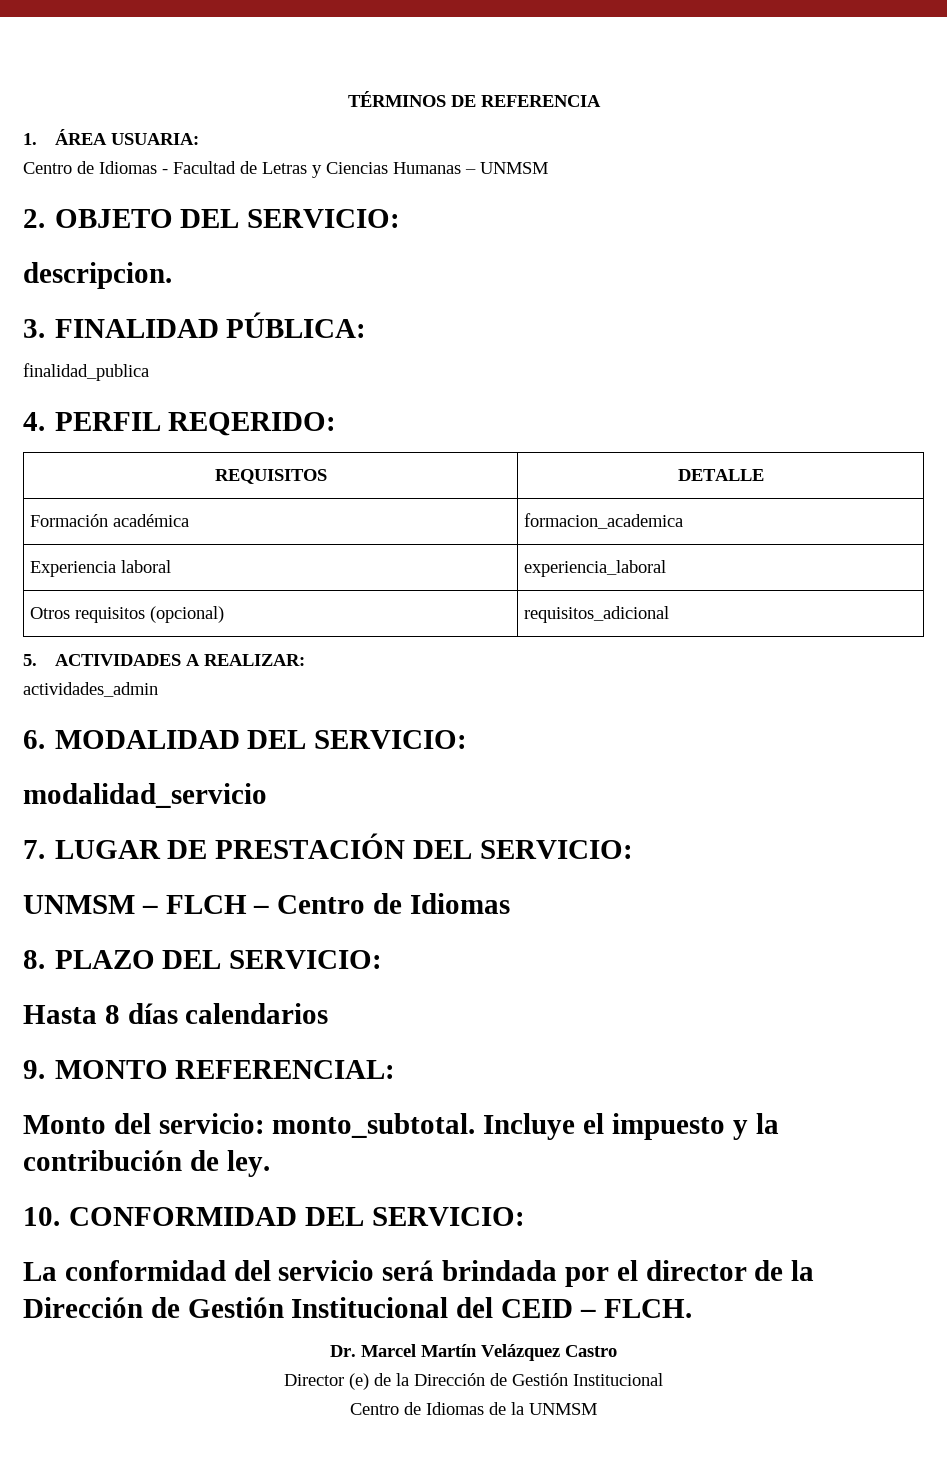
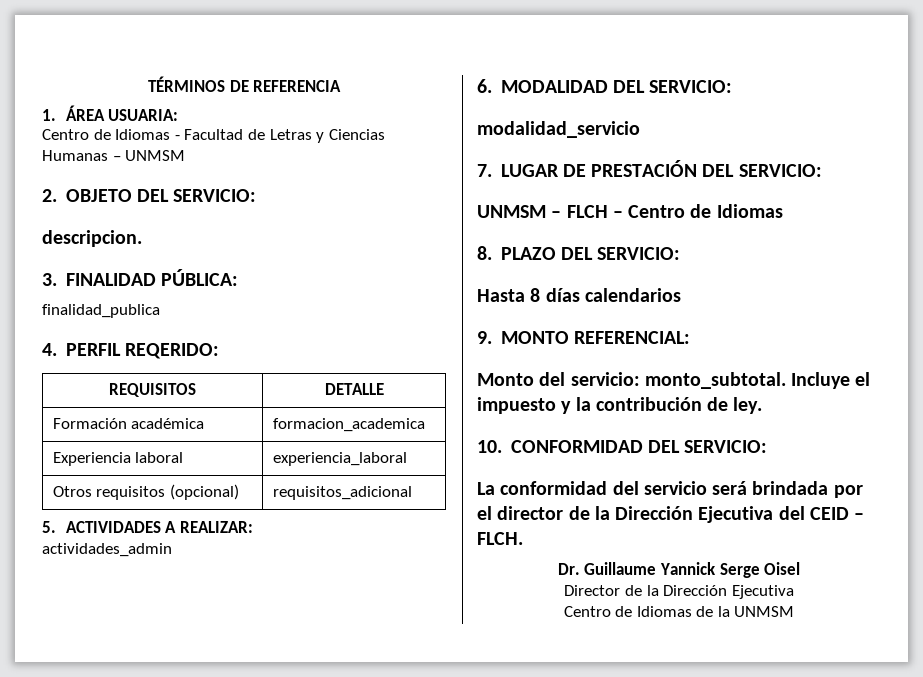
- La conformidad del servicio será brindada por el director de la Dirección de Gestión Institucional del CEID – FLCH.
+ La conformidad del servicio será brindada por el director de la Dirección Ejecutiva del CEID – FLCH.
- Dr. Marcel Martín Velázquez Castro
+ Dr. Guillaume Yannick Serge Oisel
- Director (e) de la Dirección de Gestión Institucional
+ Director de la Dirección Ejecutiva

